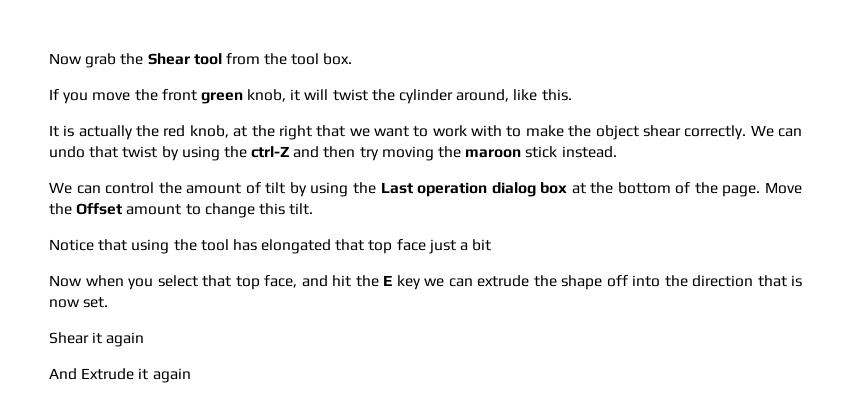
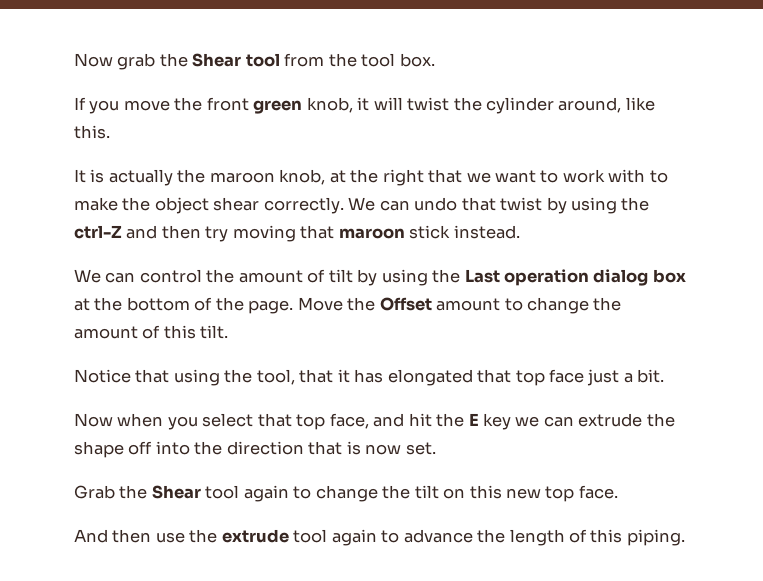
- It is actually the red knob, at the right that we want to work with to make the object shear correctly.
+ It is actually the maroon knob, at the right that we want to work with to make the object shear correctly.
- We can undo that twist by using the ctrl-Z and then try moving the maroon stick instead.
+ We can undo that twist by using the ctrl-Z and then try moving that maroon stick instead.
- Move the Offset amount to change this tilt.
+ Move the Offset amount to change the amount of this tilt.
- Notice that using the tool has elongated that top face just a bit
+ Notice that using the tool, that it has elongated that top face just a bit.
- Shear it again
- And Extrude it again
+ Grab the Shear tool again to change the tilt on this new top face.
+ And then use the extrude tool again to advance the length of this piping.

